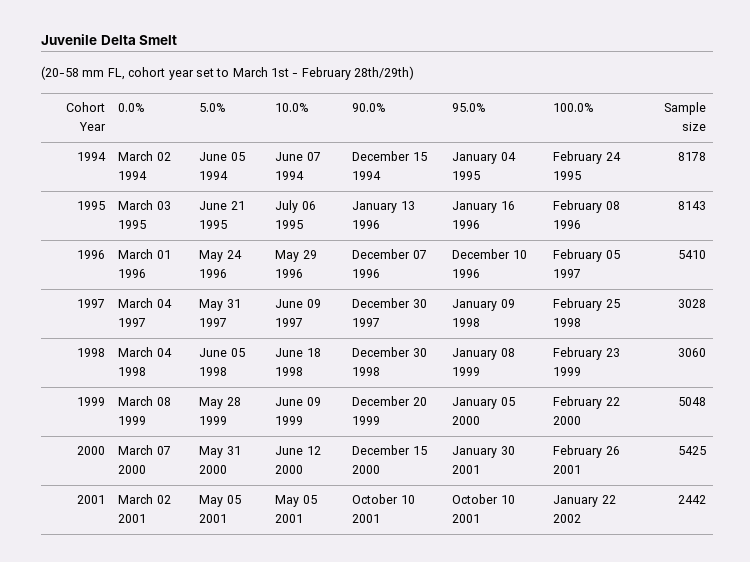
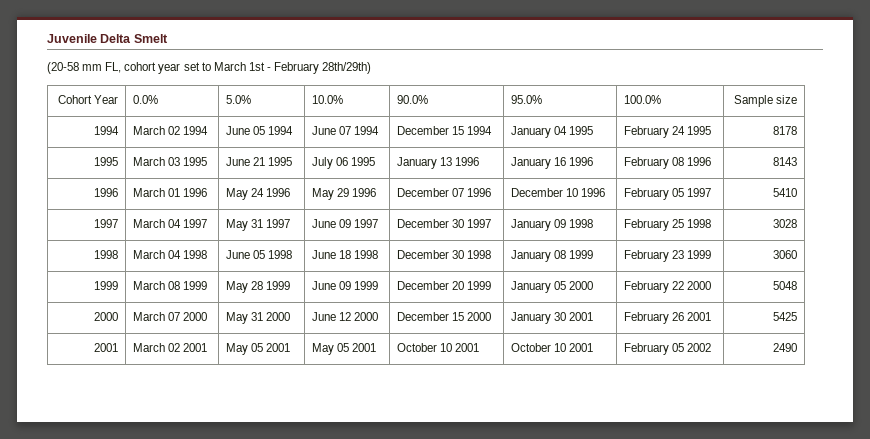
- 2001 | March 02 2001 | May 05 2001 | May 05 2001 | October 10 2001 | October 10 2001 | January 22 2002 | 2442
+ 2001 | March 02 2001 | May 05 2001 | May 05 2001 | October 10 2001 | October 10 2001 | February 05 2002 | 2490

